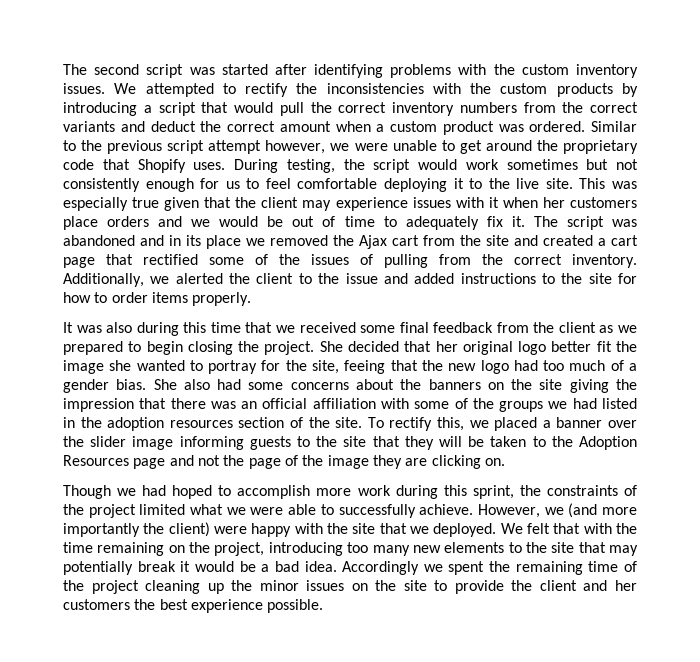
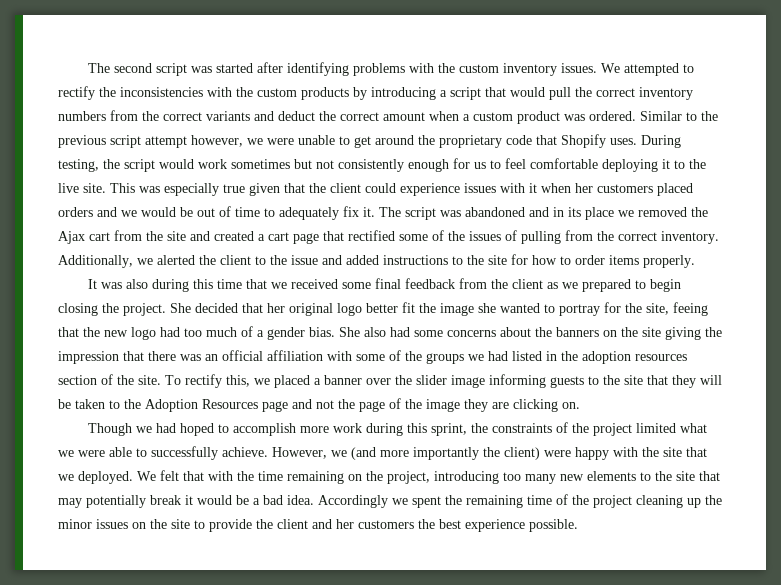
- This was especially true given that the client may experience issues with it when her customers place orders and we would be out of time to adequately fix it.
+ This was especially true given that the client could experience issues with it when her customers placed orders and we would be out of time to adequately fix it.

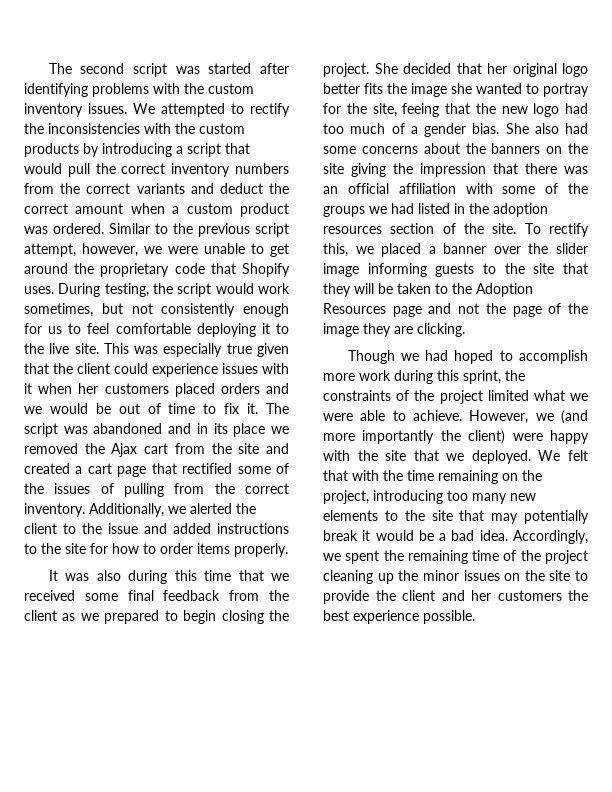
- Similar to the previous script attempt however, we were unable to get around the proprietary code that Shopify uses.
+ Similar to the previous script attempt, however, we were unable to get around the proprietary code that Shopify uses.
- During testing, the script would work sometimes but not consistently enough for us to feel comfortable deploying it to the live site.
+ During testing, the script would work sometimes, but not consistently enough for us to feel comfortable deploying it to the live site.
- This was especially true given that the client could experience issues with it when her customers placed orders and we would be out of time to adequately fix it.
+ This was especially true given that the client could experience issues with it when her customers placed orders and we would be out of time to fix it.
- She decided that her original logo better fit the image she wanted to portray for the site, feeing that the new logo had too much of a gender bias.
+ She decided that her original logo better fits the image she wanted to portray for the site, feeing that the new logo had too much of a gender bias.
- To rectify this, we placed a banner over the slider image informing guests to the site that they will be taken to the Adoption Resources page and not the page of the image they are clicking on.
+ To rectify this, we placed a banner over the slider image informing guests to the site that they will be taken to the Adoption Resources page and not the page of the image they are clicking.
- Though we had hoped to accomplish more work during this sprint, the constraints of the project limited what we were able to successfully achieve.
+ Though we had hoped to accomplish more work during this sprint, the constraints of the project limited what we were able to achieve.
- Accordingly we spent the remaining time of the project cleaning up the minor issues on the site to provide the client and her customers the best experience possible.
+ Accordingly, we spent the remaining time of the project cleaning up the minor issues on the site to provide the client and her customers the best experience possible.

